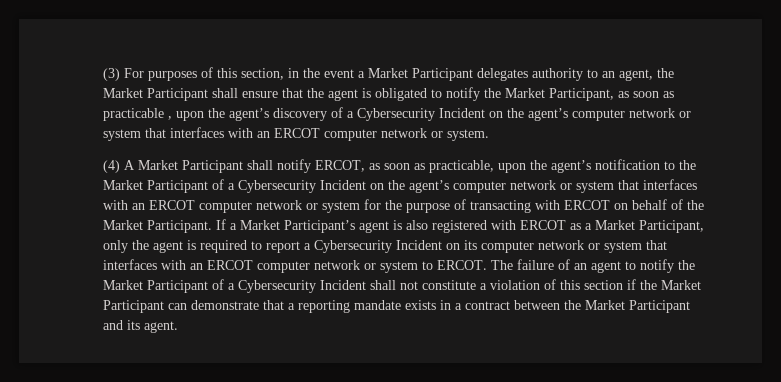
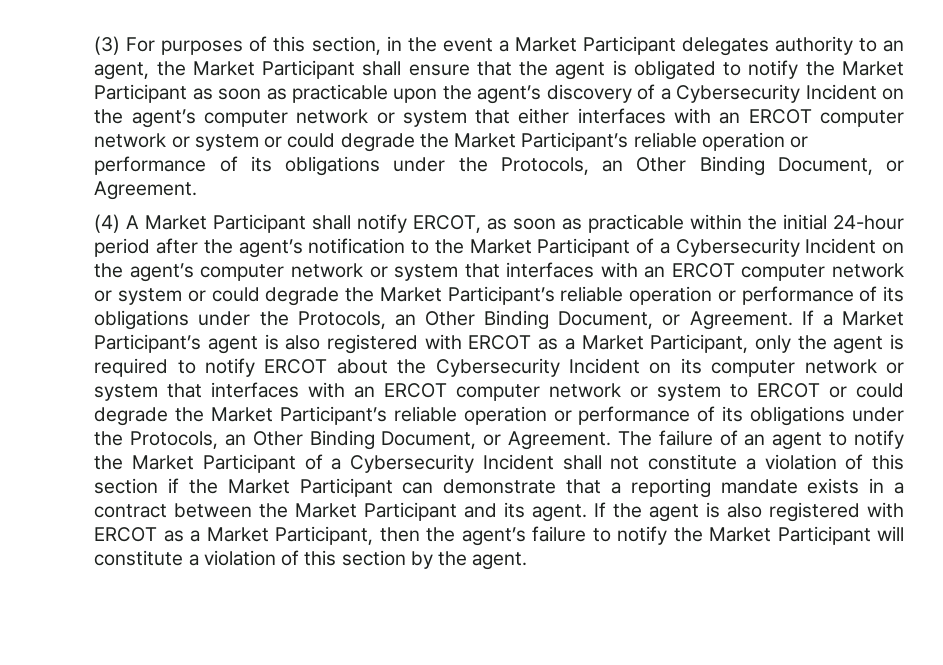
- (3) For purposes of this section, in the event a Market Participant delegates authority to an agent, the Market Participant shall ensure that the agent is obligated to notify the Market Participant, as soon as practicable , upon the agent’s discovery of a Cybersecurity Incident on the agent’s computer network or system that interfaces with an ERCOT computer network or system.
+ (3) For purposes of this section, in the event a Market Participant delegates authority to an agent, the Market Participant shall ensure that the agent is obligated to notify the Market Participant as soon as practicable upon the agent’s discovery of a Cybersecurity Incident on the agent’s computer network or system that either interfaces with an ERCOT computer network or system or could degrade the Market Participant’s reliable operation or performance of its obligations under the Protocols, an Other Binding Document, or Agreement.
- (4) A Market Participant shall notify ERCOT, as soon as practicable, upon the agent’s notification to the Market Participant of a Cybersecurity Incident on the agent’s computer network or system that interfaces with an ERCOT computer network or system for the purpose of transacting with ERCOT on behalf of the Market Participant.
+ (4) A Market Participant shall notify ERCOT, as soon as practicable within the initial 24-hour period after the agent’s notification to the Market Participant of a Cybersecurity Incident on the agent’s computer network or system that interfaces with an ERCOT computer network or system or could degrade the Market Participant’s reliable operation or performance of its obligations under the Protocols, an Other Binding Document, or Agreement.
- If a Market Participant’s agent is also registered with ERCOT as a Market Participant, only the agent is required to report a Cybersecurity Incident on its computer network or system that interfaces with an ERCOT computer network or system to ERCOT.
+ If a Market Participant’s agent is also registered with ERCOT as a Market Participant, only the agent is required to notify ERCOT about the Cybersecurity Incident on its computer network or system that interfaces with an ERCOT computer network or system to ERCOT or could degrade the Market Participant’s reliable operation or performance of its obligations under the Protocols, an Other Binding Document, or Agreement.
+ If the agent is also registered with ERCOT as a Market Participant, then the agent’s failure to notify the Market Participant will constitute a violation of this section by the agent.

